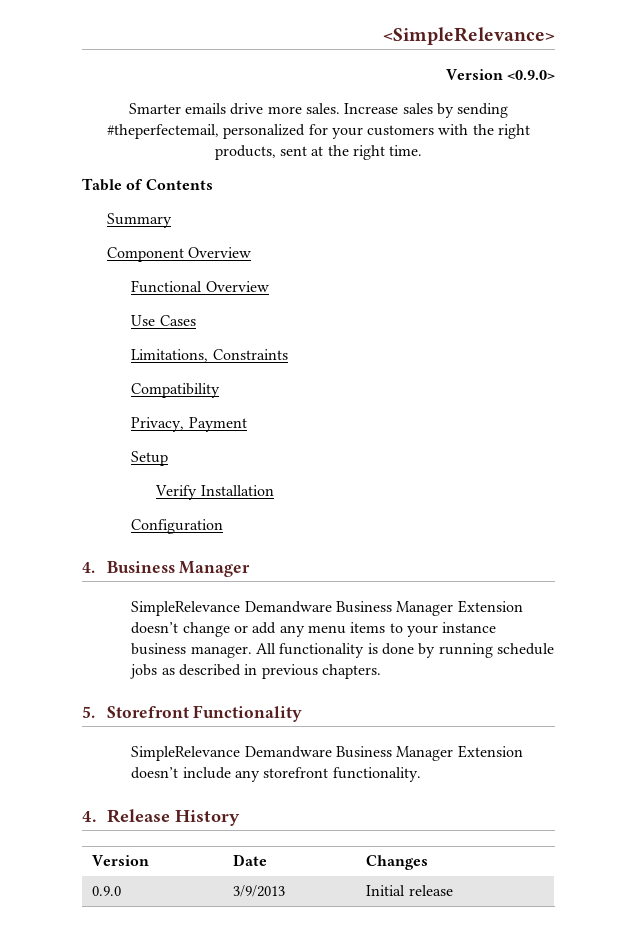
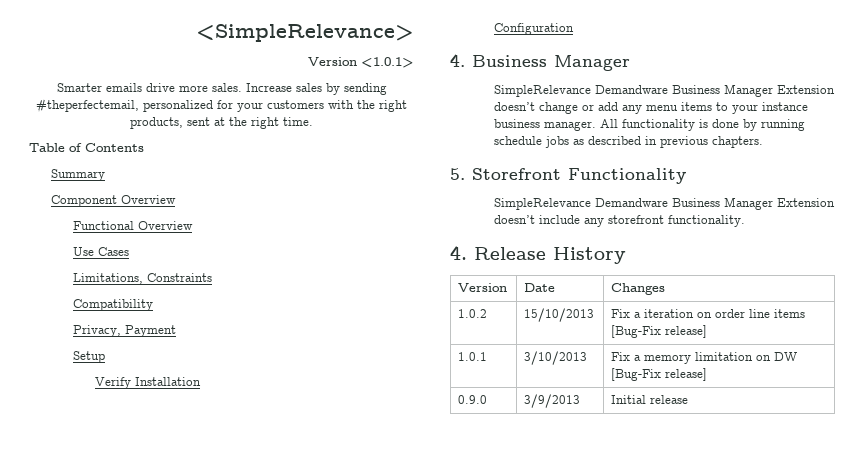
- Version <0.9.0>
+ Version <1.0.1>
+ 1.0.2 | 15/10/2013 | Fix a iteration on order line items [Bug-Fix release]
+ 1.0.1 | 3/10/2013 | Fix a memory limitation on DW [Bug-Fix release]

